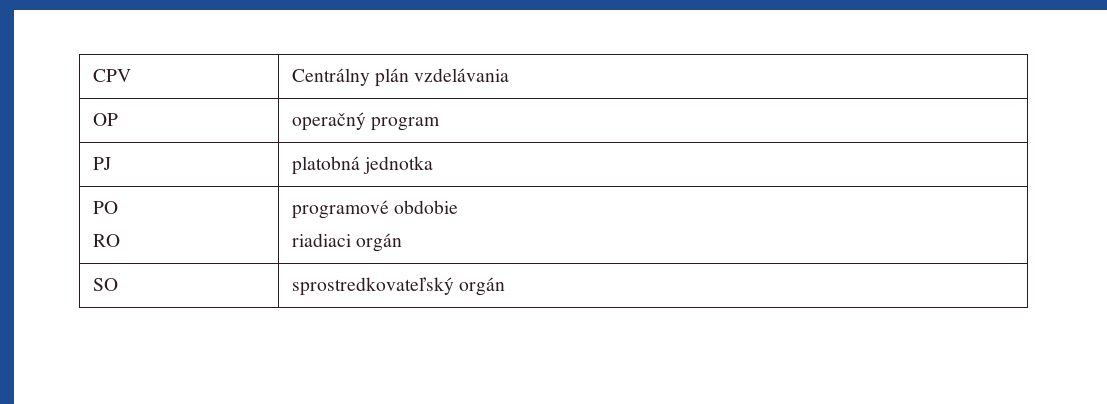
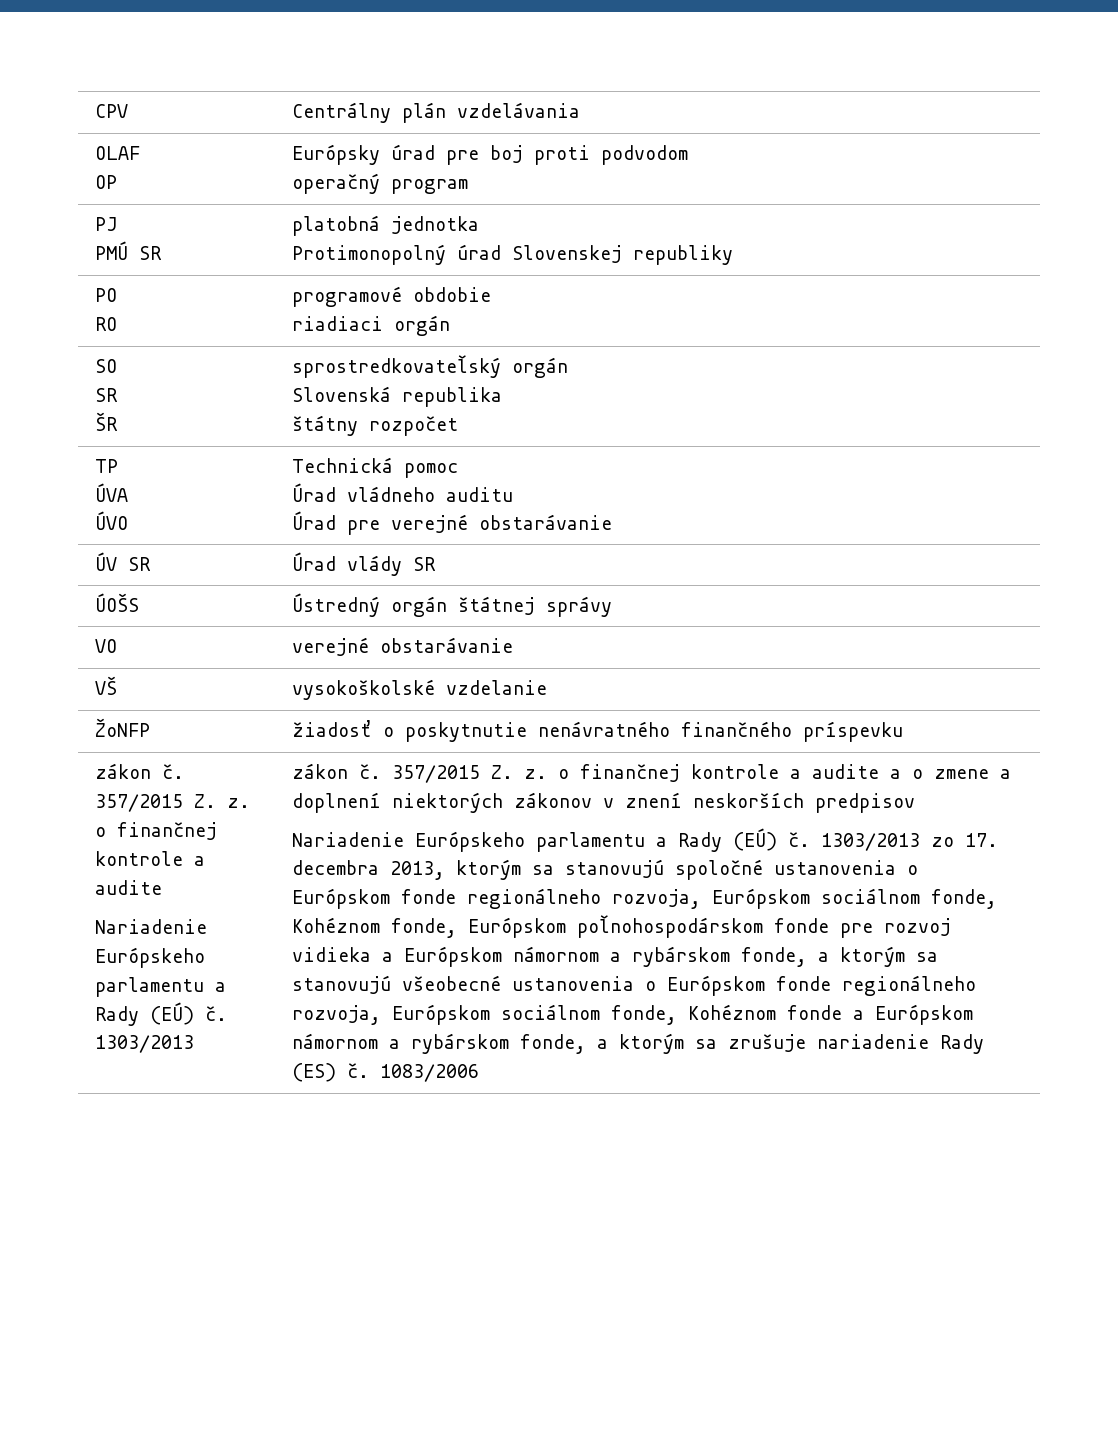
- OP | operačný program
+ OLAF
+ OP | Európsky úrad pre boj proti podvodom
+ operačný program
- PJ | platobná jednotka
+ PJ
+ PMÚ SR | platobná jednotka
+ Protimonopolný úrad Slovenskej republiky
- SO | sprostredkovateľský orgán
+ SO
+ SR
+ ŠR | sprostredkovateľský orgán
+ Slovenská republika
+ štátny rozpočet
+ TP
+ ÚVA
+ ÚVO | Technická pomoc
+ Úrad vládneho auditu
+ Úrad pre verejné obstarávanie
+ ÚV SR | Úrad vlády SR
+ ÚOŠS | Ústredný orgán štátnej správy
+ VO | verejné obstarávanie
+ VŠ | vysokoškolské vzdelanie
+ ŽoNFP | žiadosť o poskytnutie nenávratného finančného príspevku
+ zákon č. 357/2015 Z. z. o finančnej kontrole a audite
+ Nariadenie Európskeho parlamentu a Rady (EÚ) č. 1303/2013 | zákon č. 357/2015 Z. z. o finančnej kontrole a audite a o zmene a doplnení niektorých zákonov v znení neskorších predpisov
+ Nariadenie Európskeho parlamentu a Rady (EÚ) č. 1303/2013 zo 17. decembra 2013, ktorým sa stanovujú spoločné ustanovenia o Európskom fonde regionálneho rozvoja, Európskom sociálnom fonde, Kohéznom fonde, Európskom poľnohospodárskom fonde pre rozvoj vidieka a Európskom námornom a rybárskom fonde, a ktorým sa stanovujú všeobecné ustanovenia o Európskom fonde regionálneho rozvoja, Európskom sociálnom fonde, Kohéznom fonde a Európskom námornom a rybárskom fonde, a ktorým sa zrušuje nariadenie Rady (ES) č. 1083/2006

